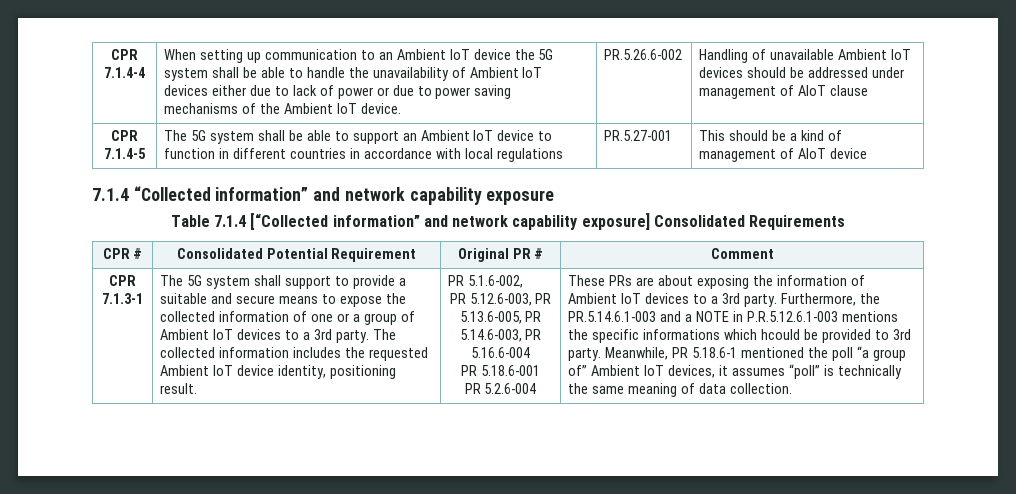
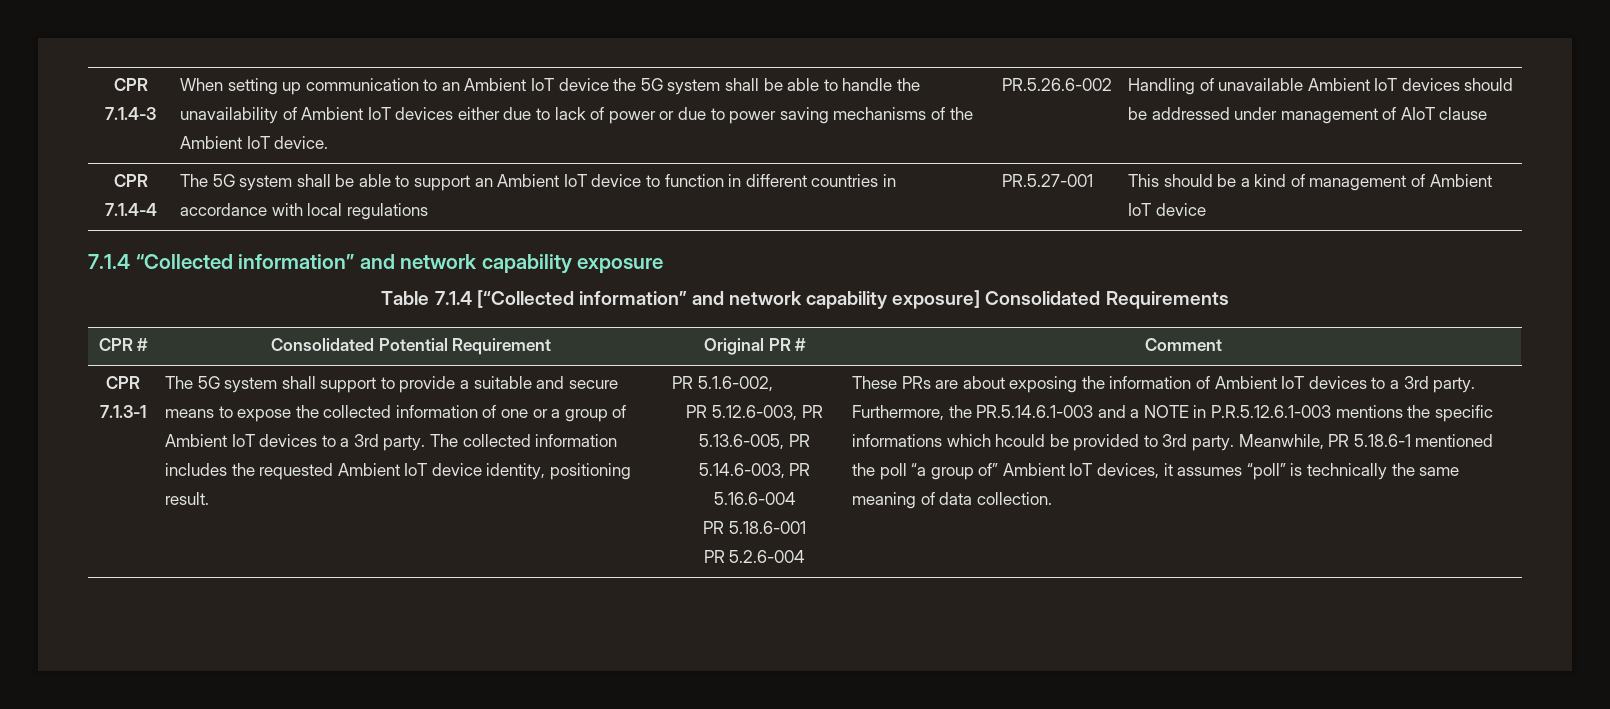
- CPR 7.1.4-4
+ CPR 7.1.4-3
- CPR 7.1.4-5 | The 5G system shall be able to support an Ambient IoT device to function in different countries in accordance with local regulations | PR.5.27-001 | This should be a kind of management of AIoT device
+ CPR 7.1.4-4 | The 5G system shall be able to support an Ambient IoT device to function in different countries in accordance with local regulations | PR.5.27-001 | This should be a kind of management of Ambient IoT device

